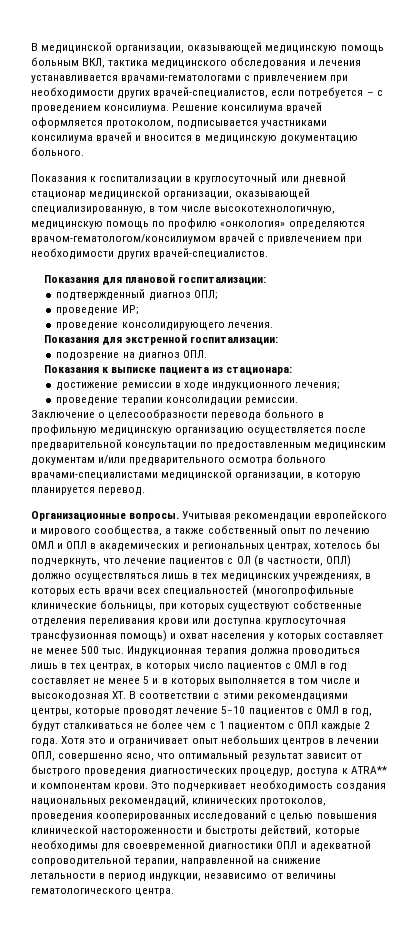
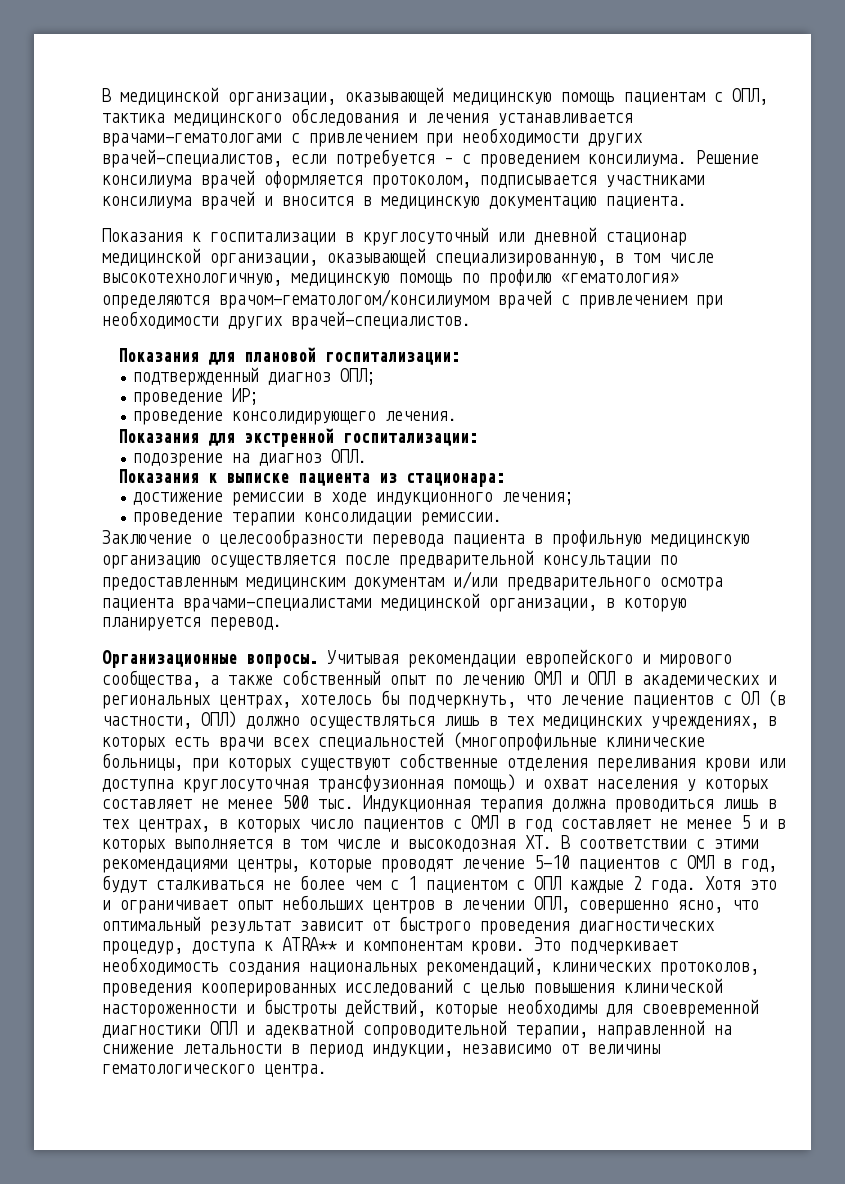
- В медицинской организации, оказывающей медицинскую помощь больным ВКЛ, тактика медицинского обследования и лечения устанавливается врачами-гематологами с привлечением при необходимости других врачей-специалистов, если потребуется – с проведением консилиума.
+ В медицинской организации, оказывающей медицинскую помощь пациентам с ОПЛ, тактика медицинского обследования и лечения устанавливается врачами-гематологами с привлечением при необходимости других врачей-специалистов, если потребуется – с проведением консилиума.
- Решение консилиума врачей оформляется протоколом, подписывается участниками консилиума врачей и вносится в медицинскую документацию больного.
+ Решение консилиума врачей оформляется протоколом, подписывается участниками консилиума врачей и вносится в медицинскую документацию пациента.
- Показания к госпитализации в круглосуточный или дневной стационар медицинской организации, оказывающей специализированную, в том числе высокотехнологичную, медицинскую помощь по профилю «онкология» определяются врачом-гематологом/консилиумом врачей с привлечением при необходимости других врачей-специалистов.
+ Показания к госпитализации в круглосуточный или дневной стационар медицинской организации, оказывающей специализированную, в том числе высокотехнологичную, медицинскую помощь по профилю «гематология» определяются врачом-гематологом/консилиумом врачей с привлечением при необходимости других врачей-специалистов.
- Заключение о целесообразности перевода больного в профильную медицинскую организацию осуществляется после предварительной консультации по предоставленным медицинским документам и/или предварительного осмотра больного врачами-специалистами медицинской организации, в которую планируется перевод.
+ Заключение о целесообразности перевода пациента в профильную медицинскую организацию осуществляется после предварительной консультации по предоставленным медицинским документам и/или предварительного осмотра пациента врачами-специалистами медицинской организации, в которую планируется перевод.

